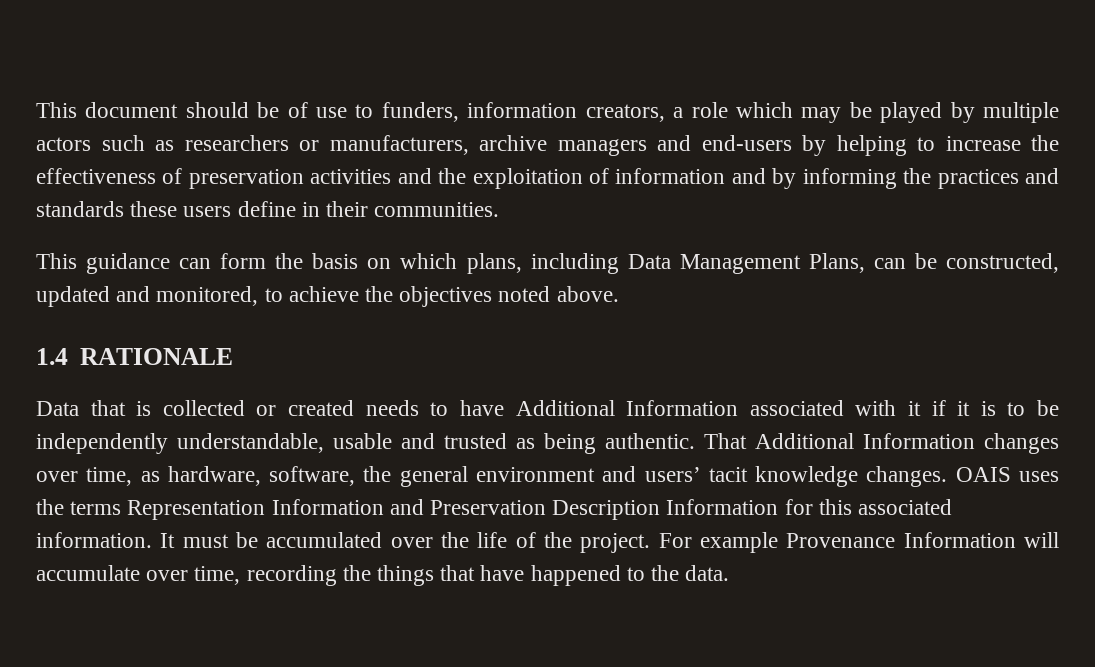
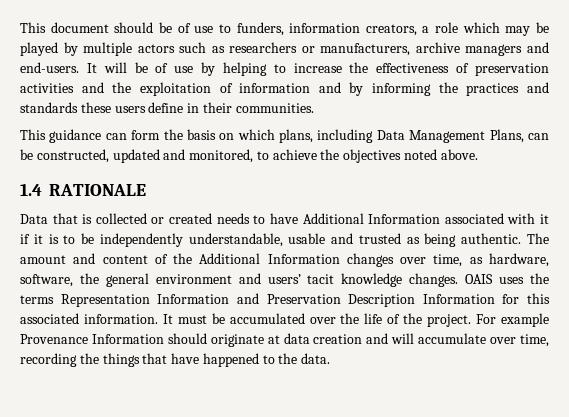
- This document should be of use to funders, information creators, a role which may be played by multiple actors such as researchers or manufacturers, archive managers and end-users by helping to increase the effectiveness of preservation activities and the exploitation of information and by informing the practices and standards these users define in their communities.
+ This document should be of use to funders, information creators, a role which may be played by multiple actors such as researchers or manufacturers, archive managers and end-users. It will be of use by helping to increase the effectiveness of preservation activities and the exploitation of information and by informing the practices and standards these users define in their communities.
- That Additional Information changes over time, as hardware, software, the general environment and users’ tacit knowledge changes.
+ The amount and content of the Additional Information changes over time, as hardware, software, the general environment and users’ tacit knowledge changes.
- For example Provenance Information will accumulate over time, recording the things that have happened to the data.
+ For example Provenance Information should originate at data creation and will accumulate over time, recording the things that have happened to the data.

